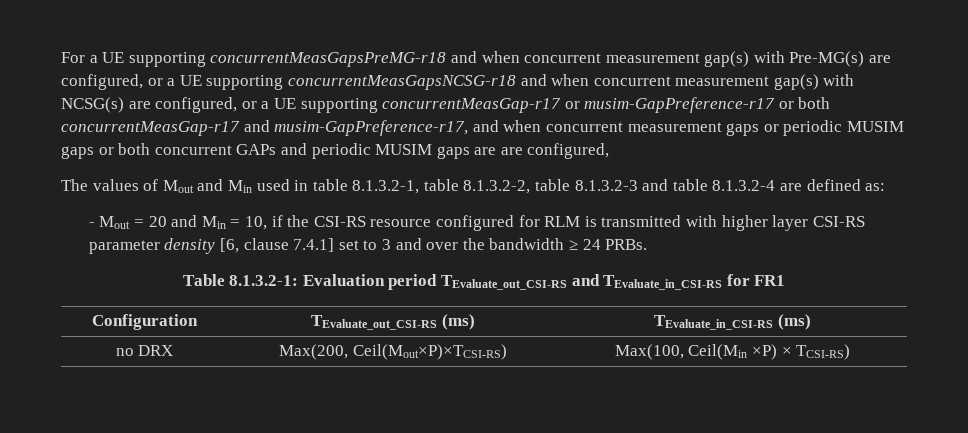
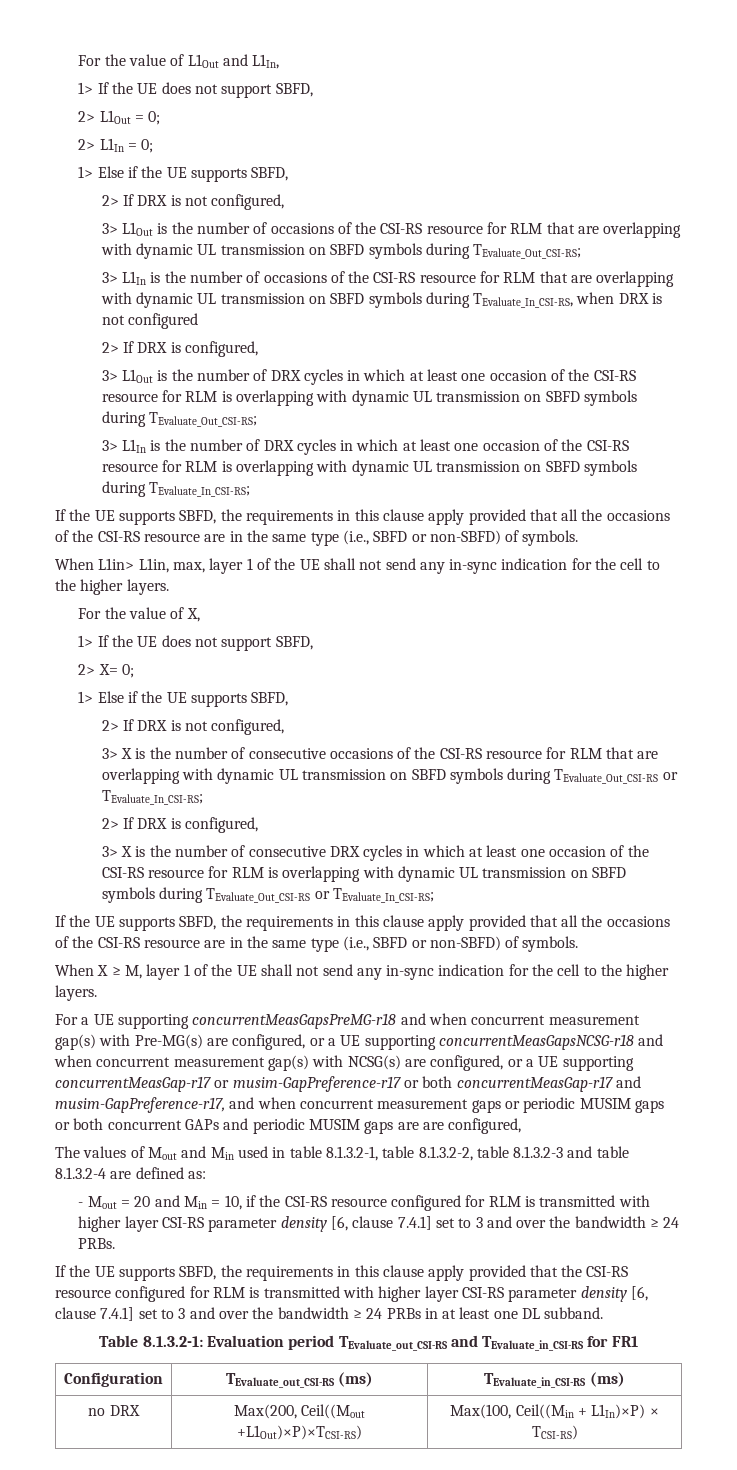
+ For the value of L1Out and L1In,
+ 1> If the UE does not support SBFD,
+ 2> L1Out = 0;
+ 2> L1In = 0;
+ 1> Else if the UE supports SBFD,
+ 2> If DRX is not configured,
+ 3> L1Out is the number of occasions of the CSI-RS resource for RLM that are overlapping with dynamic UL transmission on SBFD symbols during TEvaluate_Out_CSI-RS;
+ 3> L1In is the number of occasions of the CSI-RS resource for RLM that are overlapping with dynamic UL transmission on SBFD symbols during TEvaluate_In_CSI-RS, when DRX is not configured
+ 2> If DRX is configured,
+ 3> L1Out is the number of DRX cycles in which at least one occasion of the CSI-RS resource for RLM is overlapping with dynamic UL transmission on SBFD symbols during TEvaluate_Out_CSI-RS;
+ 3> L1In is the number of DRX cycles in which at least one occasion of the CSI-RS resource for RLM is overlapping with dynamic UL transmission on SBFD symbols during TEvaluate_In_CSI-RS;
+ If the UE supports SBFD, the requirements in this clause apply provided that all the occasions of the CSI-RS resource are in the same type (i.e., SBFD or non-SBFD) of symbols.
+ When L1in> L1in, max, layer 1 of the UE shall not send any in-sync indication for the cell to the higher layers.
+ For the value of X,
+ 1> If the UE does not support SBFD,
+ 2> X= 0;
+ 1> Else if the UE supports SBFD,
+ 2> If DRX is not configured,
+ 3> X is the number of consecutive occasions of the CSI-RS resource for RLM that are overlapping with dynamic UL transmission on SBFD symbols during TEvaluate_Out_CSI-RS or TEvaluate_In_CSI-RS;
+ 2> If DRX is configured,
+ 3> X is the number of consecutive DRX cycles in which at least one occasion of the CSI-RS resource for RLM is overlapping with dynamic UL transmission on SBFD symbols during TEvaluate_Out_CSI-RS or TEvaluate_In_CSI-RS;
+ If the UE supports SBFD, the requirements in this clause apply provided that all the occasions of the CSI-RS resource are in the same type (i.e., SBFD or non-SBFD) of symbols.
+ When X ≥ M, layer 1 of the UE shall not send any in-sync indication for the cell to the higher layers.
+ If the UE supports SBFD, the requirements in this clause apply provided that the CSI-RS resource configured for RLM is transmitted with higher layer CSI-RS parameter density [6, clause 7.4.1] set to 3 and over the bandwidth ≥ 24 PRBs in at least one DL subband.
- no DRX | Max(200, Ceil(Mout×P)×TCSI-RS) | Max(100, Ceil(Min ×P) × TCSI-RS)
+ no DRX | Max(200, Ceil((Mout +L1Out)×P)×TCSI-RS) | Max(100, Ceil((Min + L1In)×P) × TCSI-RS)

